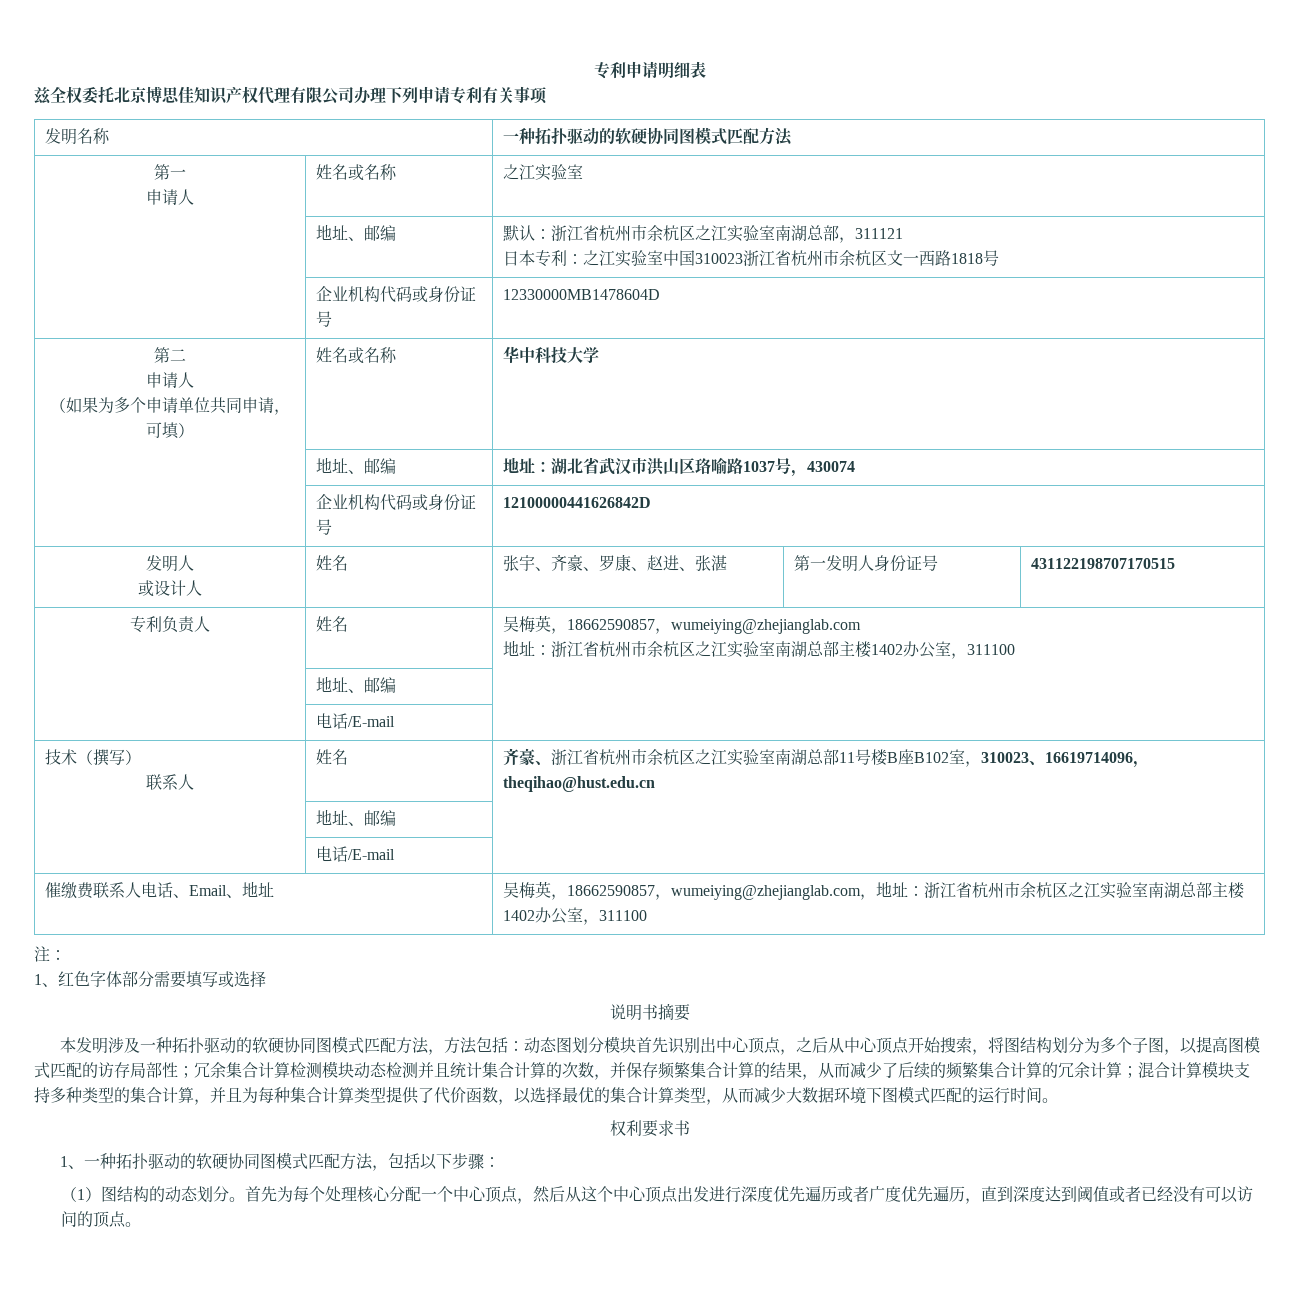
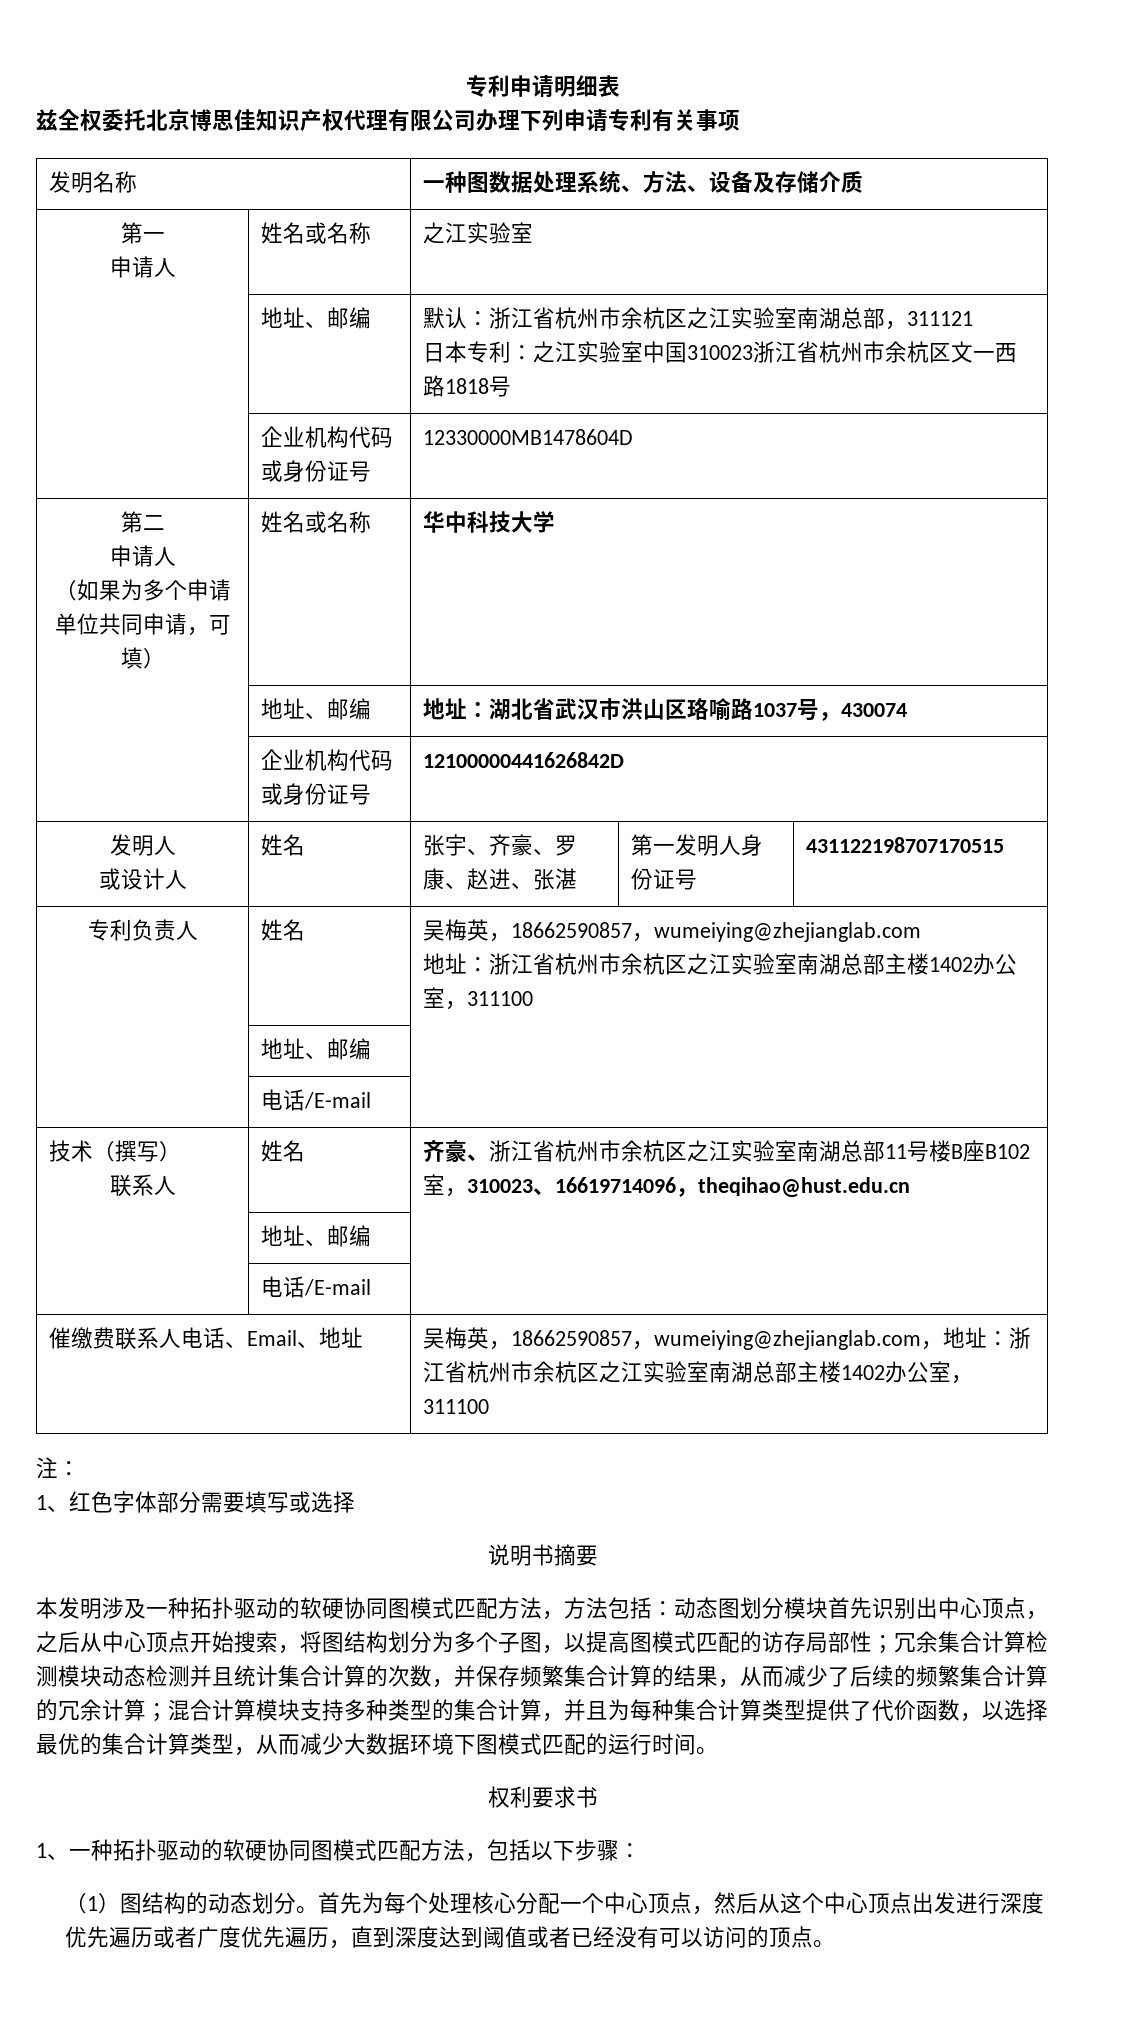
- 发明名称 | 一种拓扑驱动的软硬协同图模式匹配方法
+ 发明名称 | 一种图数据处理系统、方法、设备及存储介质

